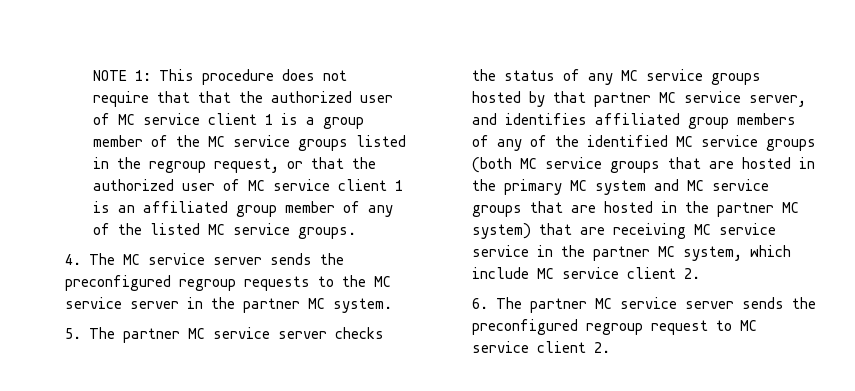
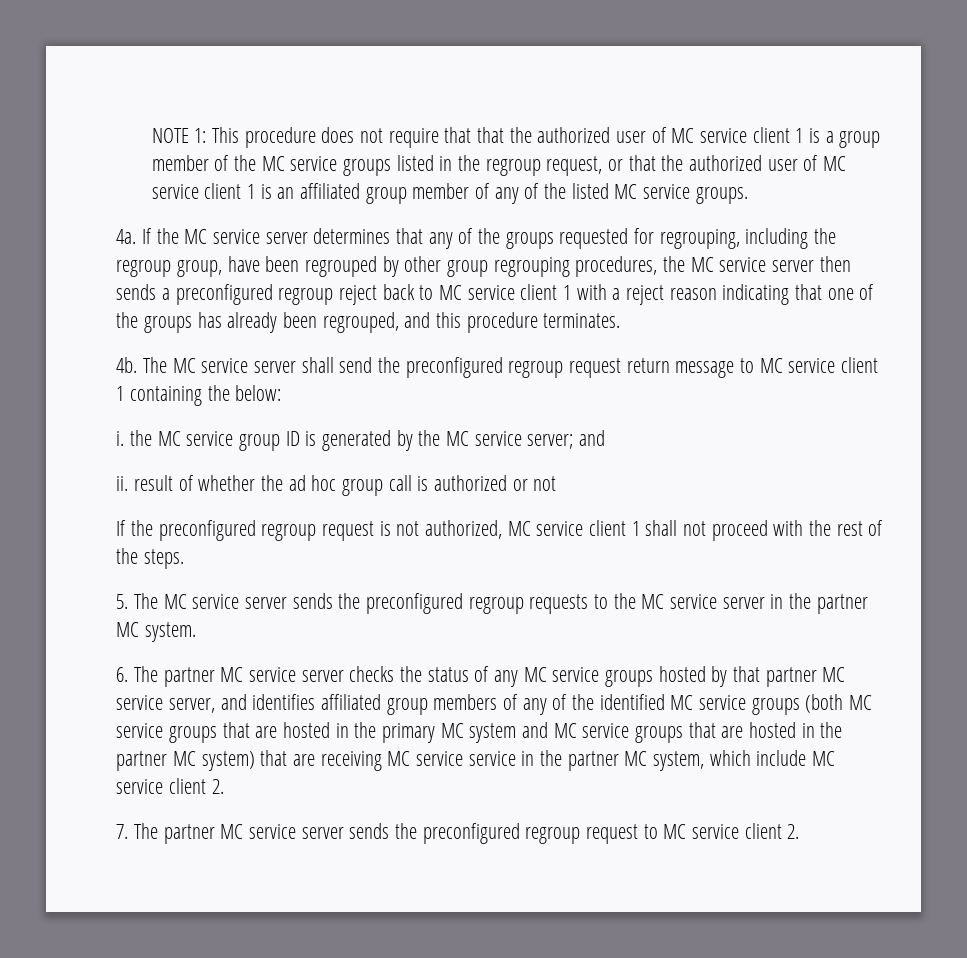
- 4. The MC service server sends the preconfigured regroup requests to the MC service server in the partner MC system.
+ 4a. If the MC service server determines that any of the groups requested for regrouping, including the regroup group, have been regrouped by other group regrouping procedures, the MC service server then sends a preconfigured regroup reject back to MC service client 1 with a reject reason indicating that one of the groups has already been regrouped, and this procedure terminates.
+ 4b. The MC service server shall send the preconfigured regroup request return message to MC service client 1 containing the below:
+ i. the MC service group ID is generated by the MC service server; and
+ ii. result of whether the ad hoc group call is authorized or not
+ If the preconfigured regroup request is not authorized, MC service client 1 shall not proceed with the rest of the steps.
+ 5. The MC service server sends the preconfigured regroup requests to the MC service server in the partner MC system.
- 5. The partner MC service server checks the status of any MC service groups hosted by that partner MC service server, and identifies affiliated group members of any of the identified MC service groups (both MC service groups that are hosted in the primary MC system and MC service groups that are hosted in the partner MC system) that are receiving MC service service in the partner MC system, which include MC service client 2.
+ 6. The partner MC service server checks the status of any MC service groups hosted by that partner MC service server, and identifies affiliated group members of any of the identified MC service groups (both MC service groups that are hosted in the primary MC system and MC service groups that are hosted in the partner MC system) that are receiving MC service service in the partner MC system, which include MC service client 2.
- 6. The partner MC service server sends the preconfigured regroup request to MC service client 2.
+ 7. The partner MC service server sends the preconfigured regroup request to MC service client 2.

